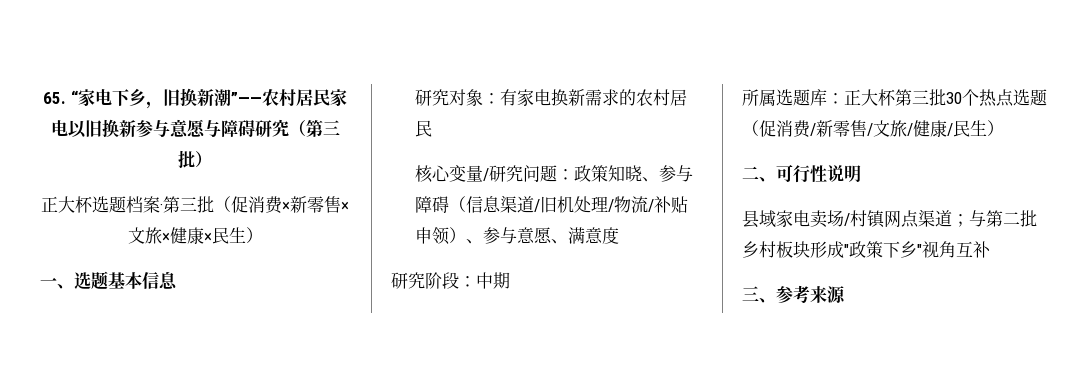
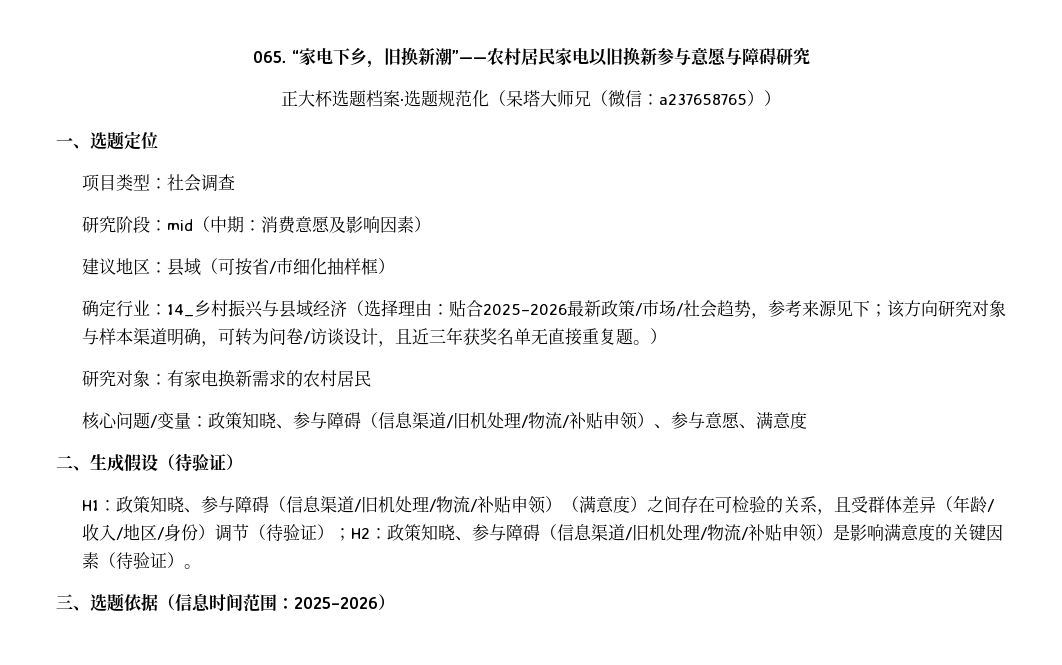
- 65. “家电下乡，旧换新潮”——农村居民家电以旧换新参与意愿与障碍研究（第三批）
+ 065. “家电下乡，旧换新潮”——农村居民家电以旧换新参与意愿与障碍研究
- 正大杯选题档案·第三批（促消费×新零售×文旅×健康×民生）
- 一、选题基本信息
+ 正大杯选题档案·选题规范化（呆塔大师兄（微信：a237658765））
+ 一、选题定位
+ 项目类型：社会调查
+ 研究阶段：mid（中期：消费意愿及影响因素）
+ 建议地区：县域（可按省/市细化抽样框）
+ 确定行业：14_乡村振兴与县域经济（选择理由：贴合2025–2026最新政策/市场/社会趋势，参考来源见下；该方向研究对象与样本渠道明确，可转为问卷/访谈设计，且近三年获奖名单无直接重复题。）
- 核心变量/研究问题：政策知晓、参与障碍（信息渠道/旧机处理/物流/补贴申领）、参与意愿、满意度
+ 核心问题/变量：政策知晓、参与障碍（信息渠道/旧机处理/物流/补贴申领）、参与意愿、满意度
- 研究阶段：中期
- 所属选题库：正大杯第三批30个热点选题（促消费/新零售/文旅/健康/民生）
- 二、可行性说明
- 县域家电卖场/村镇网点渠道；与第二批乡村板块形成"政策下乡"视角互补
- 三、参考来源
+ 二、生成假设（待验证）
+ H1：政策知晓、参与障碍（信息渠道/旧机处理/物流/补贴申领）（满意度）之间存在可检验的关系，且受群体差异（年龄/收入/地区/身份）调节（待验证）；H2：政策知晓、参与障碍（信息渠道/旧机处理/物流/补贴申领）是影响满意度的关键因素（待验证）。
+ 三、选题依据（信息时间范围：2025–2026）

